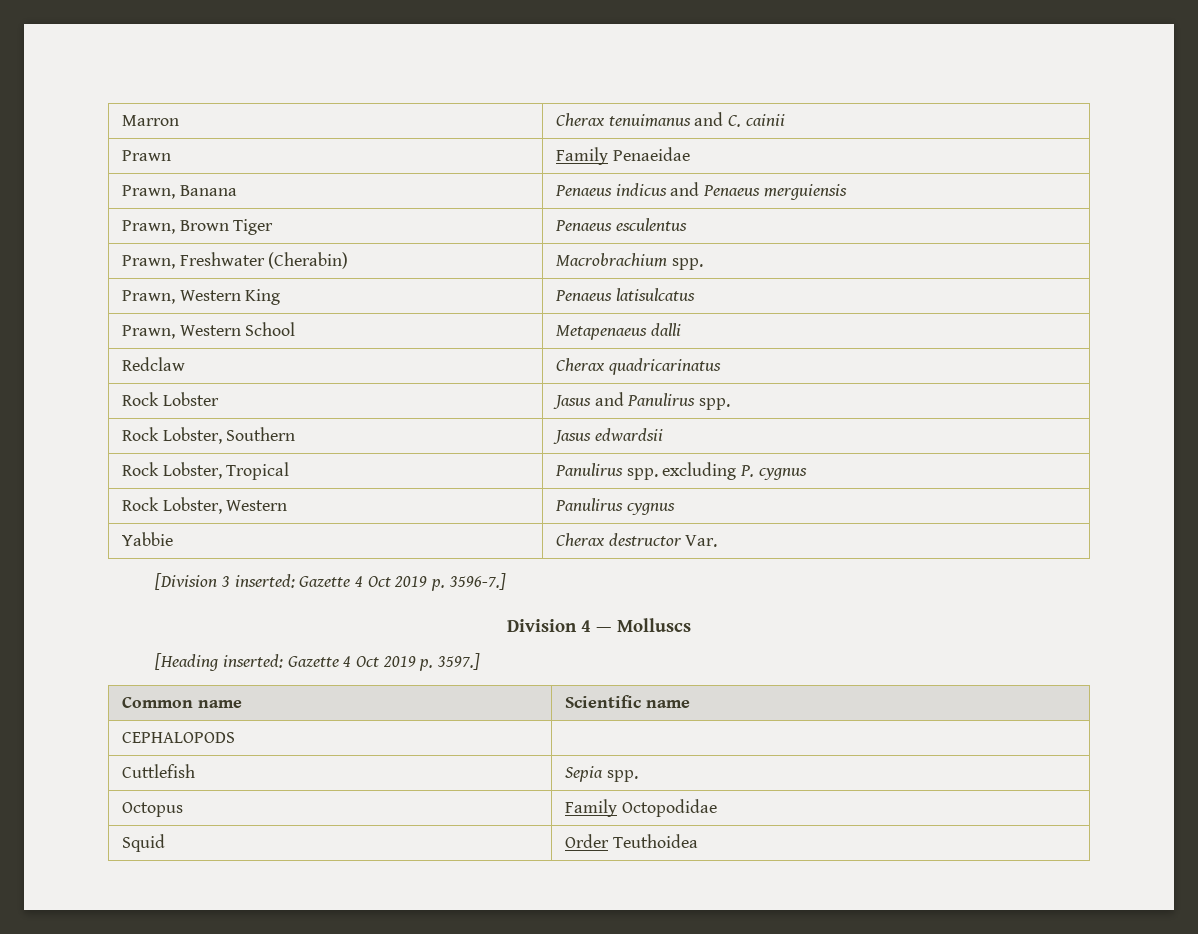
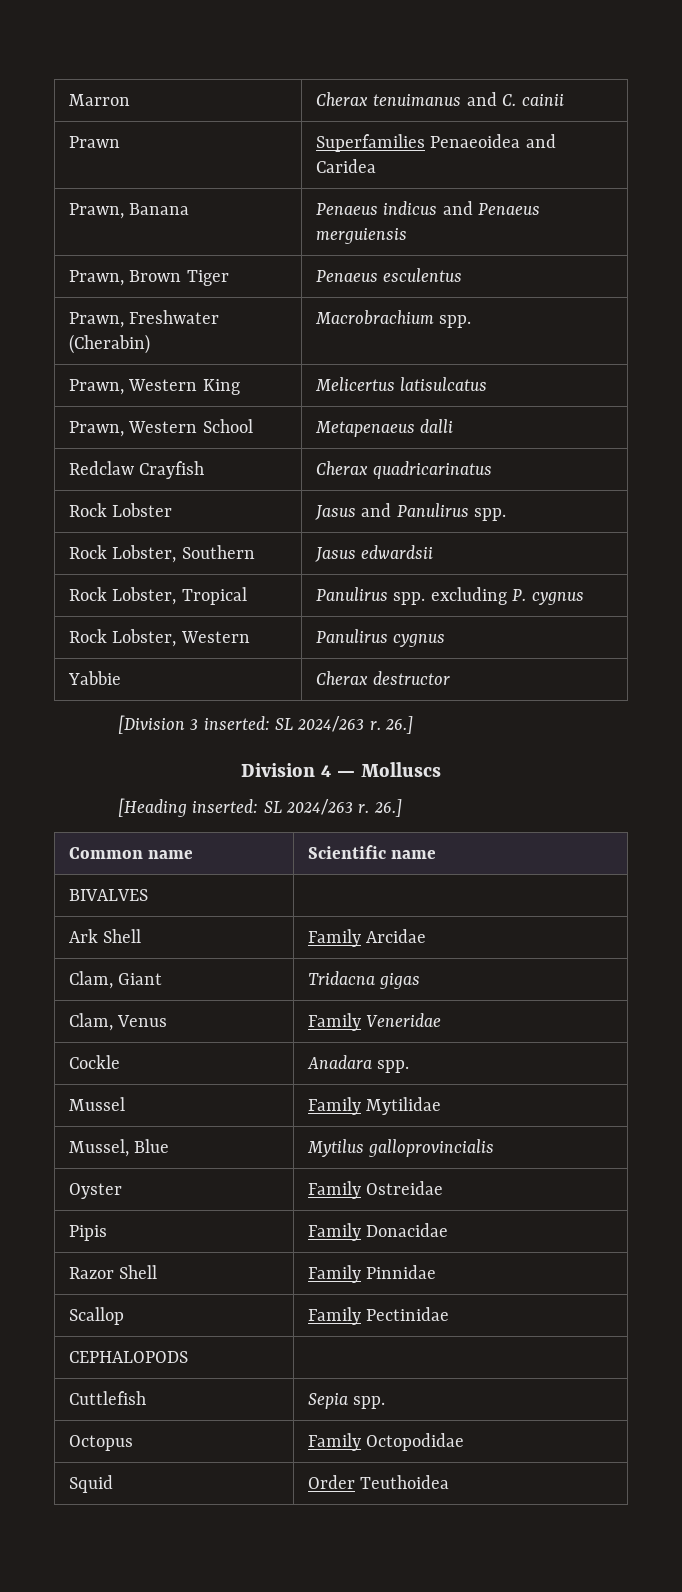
- Prawn | Family Penaeidae
+ Prawn | Superfamilies Penaeoidea and Caridea
- Prawn, Western King | Penaeus latisulcatus
+ Prawn, Western King | Melicertus latisulcatus
- Redclaw | Cherax quadricarinatus
+ Redclaw Crayfish | Cherax quadricarinatus
- Yabbie | Cherax destructor Var.
+ Yabbie | Cherax destructor
- [Division 3 inserted: Gazette 4 Oct 2019 p. 3596-7.]
+ [Division 3 inserted: SL 2024/263 r. 26.]
- [Heading inserted: Gazette 4 Oct 2019 p. 3597.]
+ [Heading inserted: SL 2024/263 r. 26.]
  Common name | Scientific name
+ BIVALVES |
+ Ark Shell | Family Arcidae
+ Clam, Giant | Tridacna gigas
+ Clam, Venus | Family Veneridae
+ Cockle | Anadara spp.
+ Mussel | Family Mytilidae
+ Mussel, Blue | Mytilus galloprovincialis
+ Oyster | Family Ostreidae
+ Pipis | Family Donacidae
+ Razor Shell | Family Pinnidae
+ Scallop | Family Pectinidae

